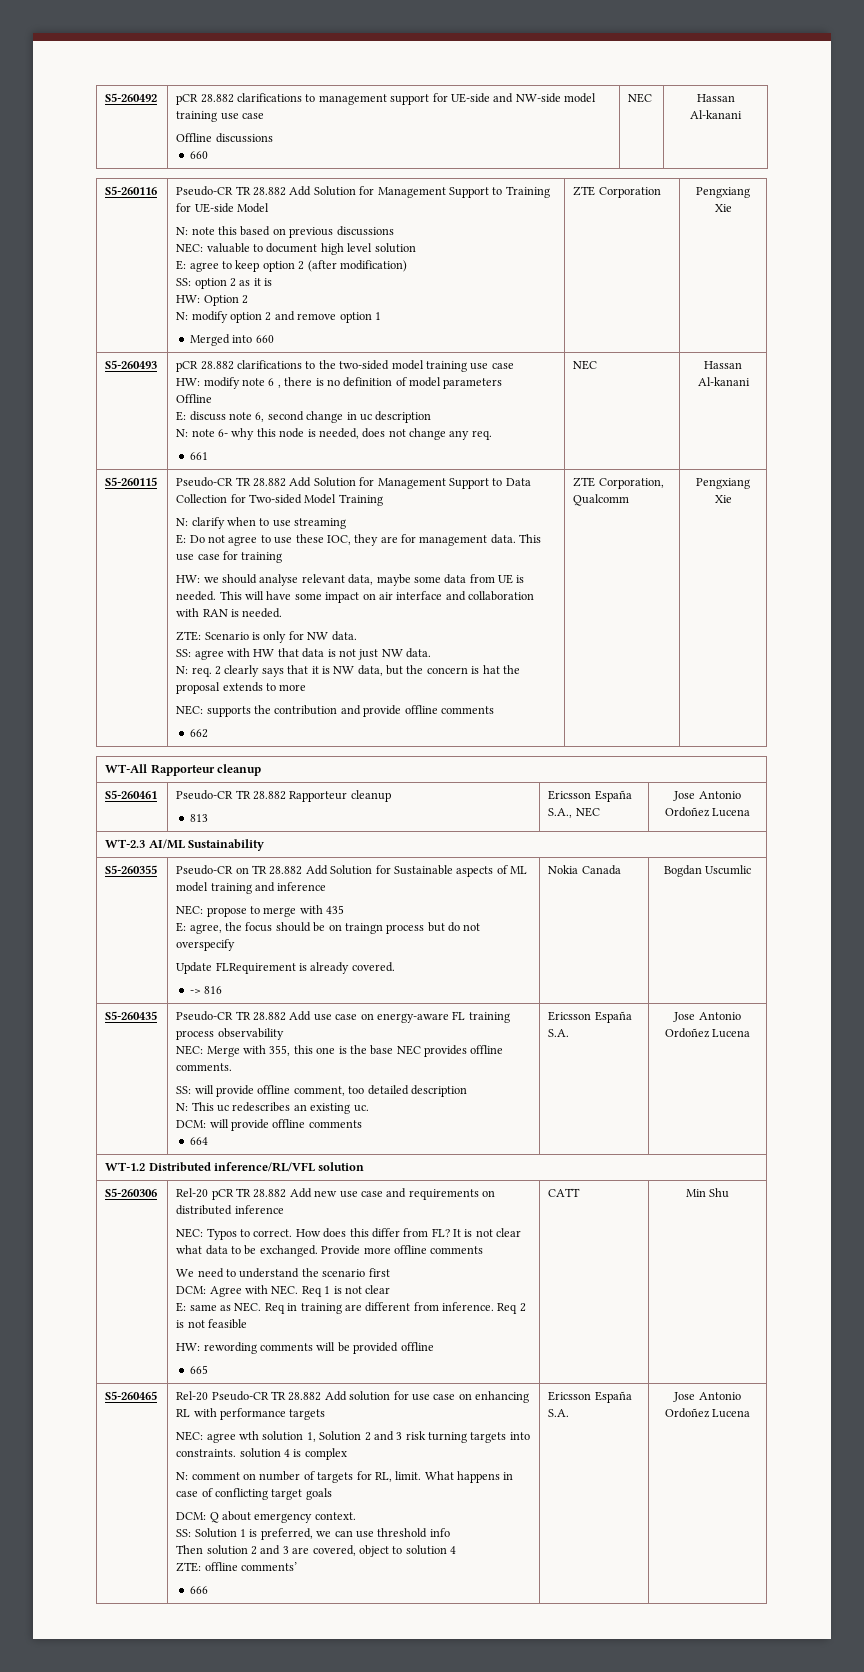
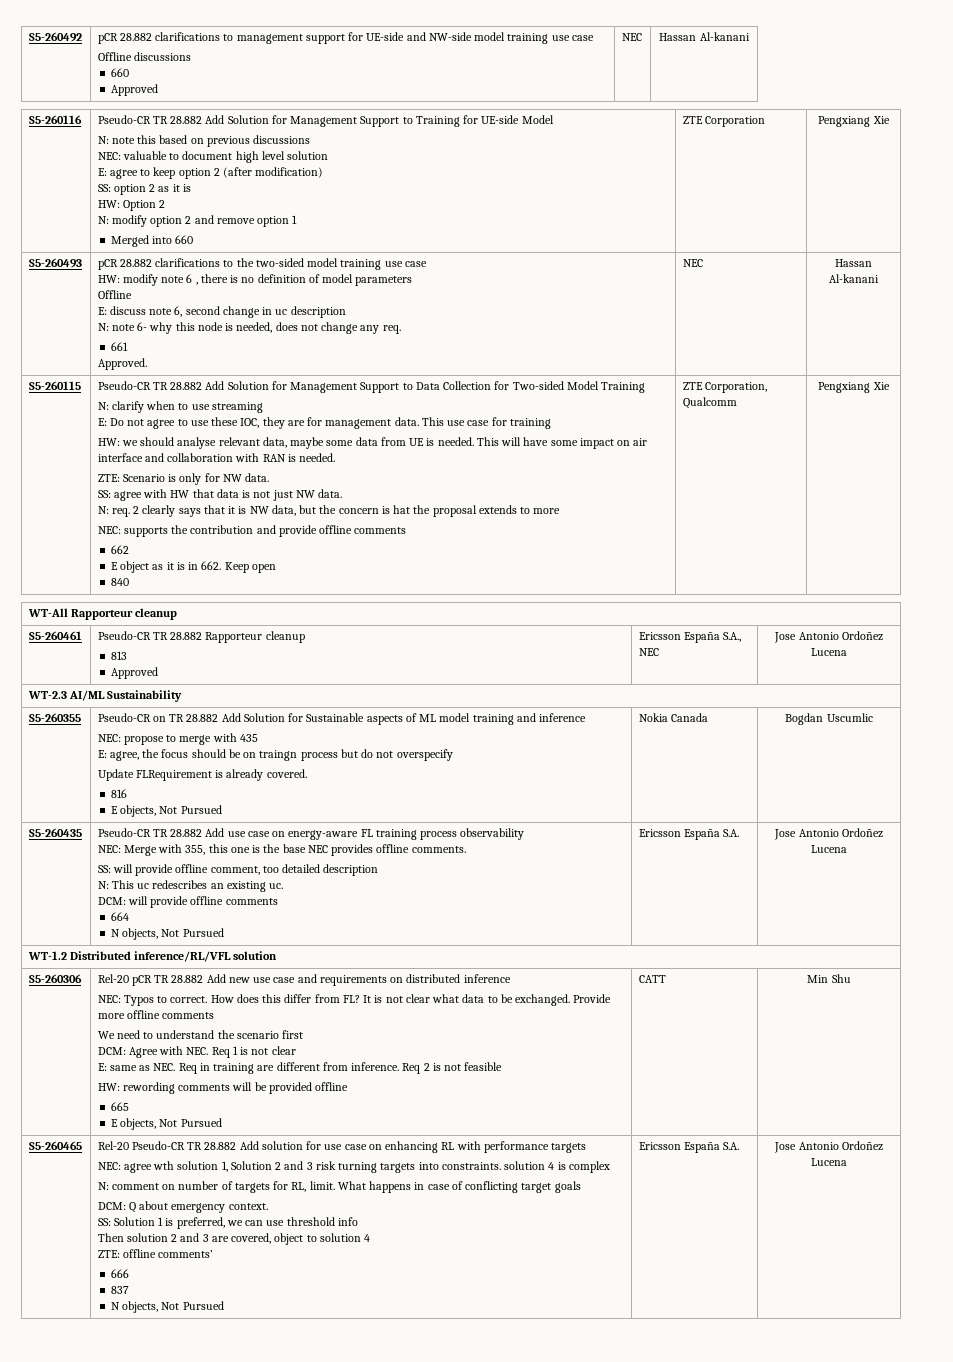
  S5-260492 | pCR 28.882 clarifications to management support for UE-side and NW-side model training use case
  Offline discussions
- 660 | NEC | Hassan Al-kanani
+ 660
+ Approved | NEC | Hassan Al-kanani
+ Approved.
+ E object as it is in 662. Keep open
+ 840
  S5-260461 | Pseudo-CR TR 28.882 Rapporteur cleanup
- 813 | Ericsson España S.A., NEC | Jose Antonio Ordoñez Lucena
+ 813
+ Approved | Ericsson España S.A., NEC | Jose Antonio Ordoñez Lucena
- -> 816
+ 816
+ E objects, Not Pursued
  664
+ N objects, Not Pursued
  665
+ E objects, Not Pursued
+ 837
+ N objects, Not Pursued

